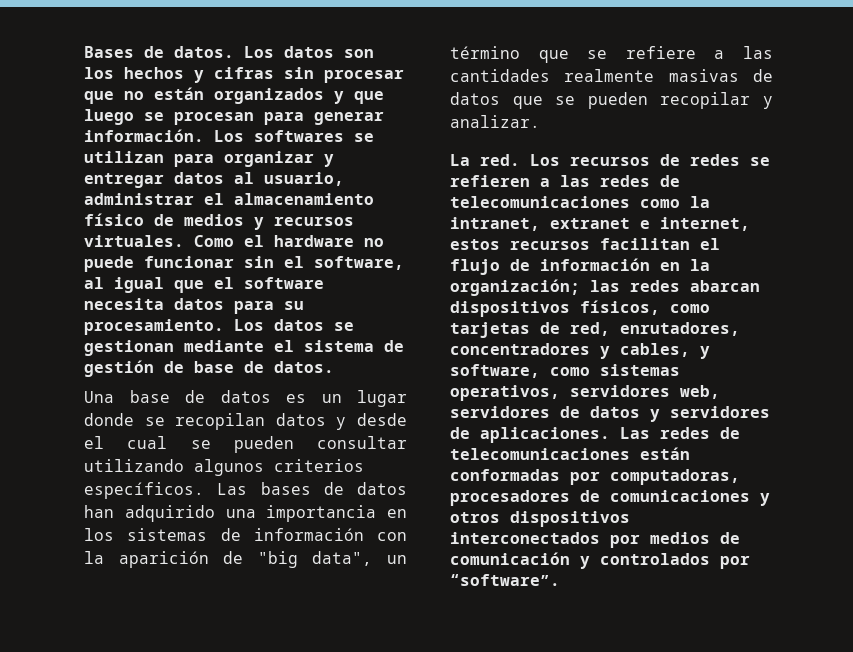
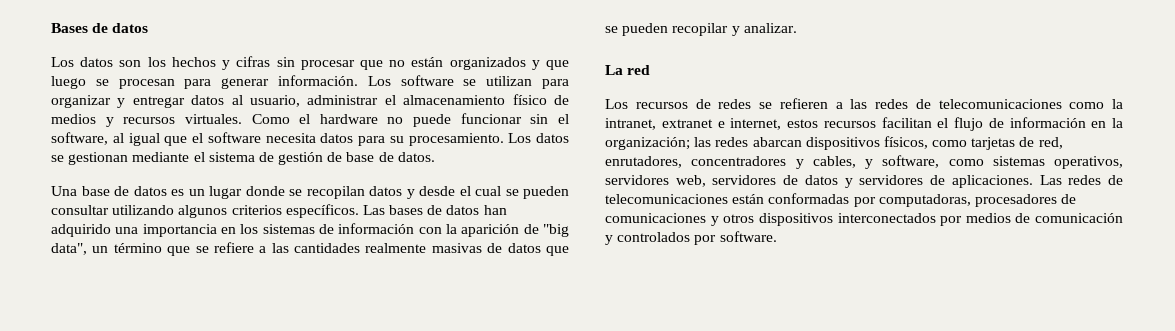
- Bases de datos. Los datos son los hechos y cifras sin procesar que no están organizados y que luego se procesan para generar información.
+ Bases de datos
+ Los datos son los hechos y cifras sin procesar que no están organizados y que luego se procesan para generar información.
- Los softwares se utilizan para organizar y entregar datos al usuario, administrar el almacenamiento físico de medios y recursos virtuales.
+ Los software se utilizan para organizar y entregar datos al usuario, administrar el almacenamiento físico de medios y recursos virtuales.
- La red. Los recursos de redes se refieren a las redes de telecomunicaciones como la intranet, extranet e internet, estos recursos facilitan el flujo de información en la organización; las redes abarcan dispositivos físicos, como tarjetas de red, enrutadores, concentradores y cables, y software, como sistemas operativos, servidores web, servidores de datos y servidores de aplicaciones.
+ La red
+ Los recursos de redes se refieren a las redes de telecomunicaciones como la intranet, extranet e internet, estos recursos facilitan el flujo de información en la organización; las redes abarcan dispositivos físicos, como tarjetas de red, enrutadores, concentradores y cables, y software, como sistemas operativos, servidores web, servidores de datos y servidores de aplicaciones.
- Las redes de telecomunicaciones están conformadas por computadoras, procesadores de comunicaciones y otros dispositivos interconectados por medios de comunicación y controlados por “software”.
+ Las redes de telecomunicaciones están conformadas por computadoras, procesadores de comunicaciones y otros dispositivos interconectados por medios de comunicación y controlados por software.

